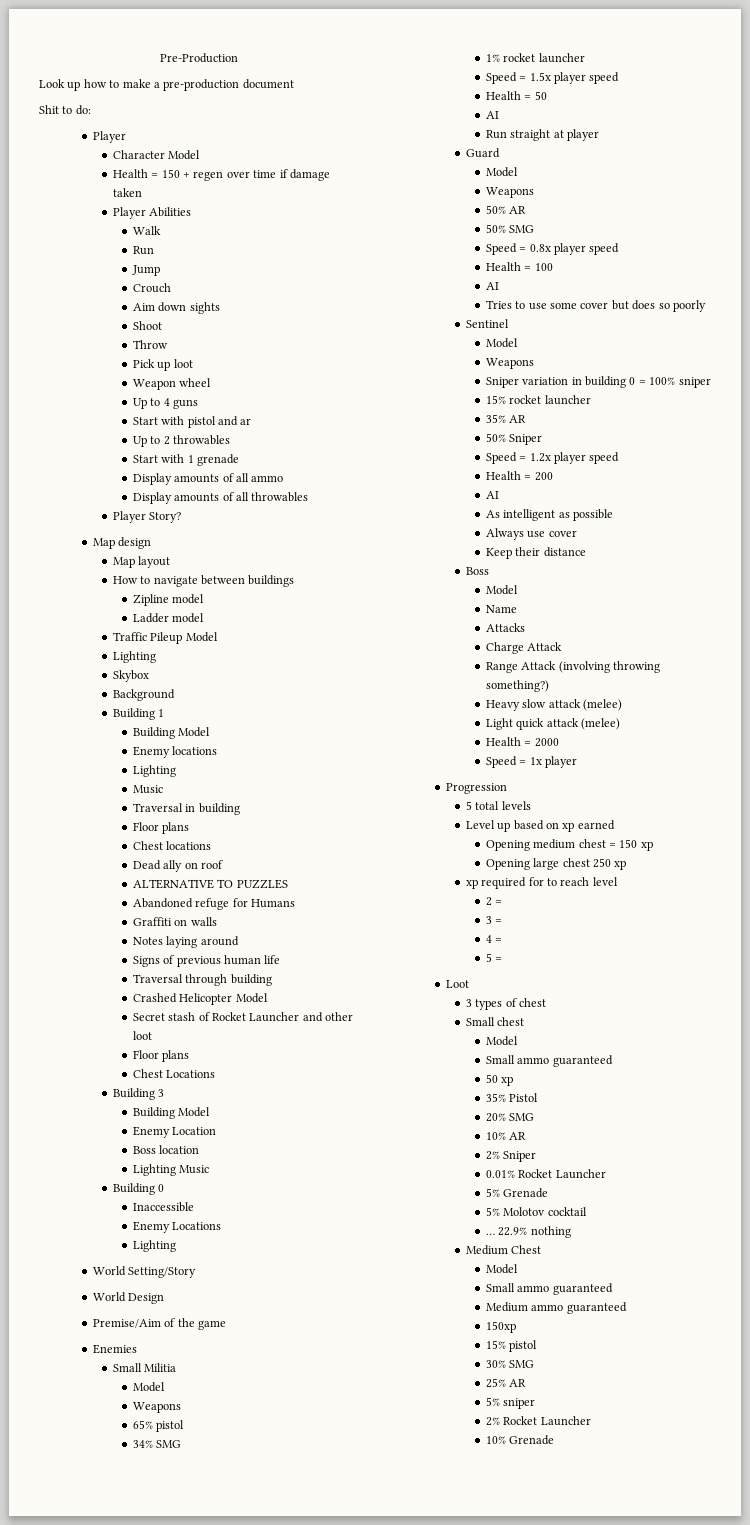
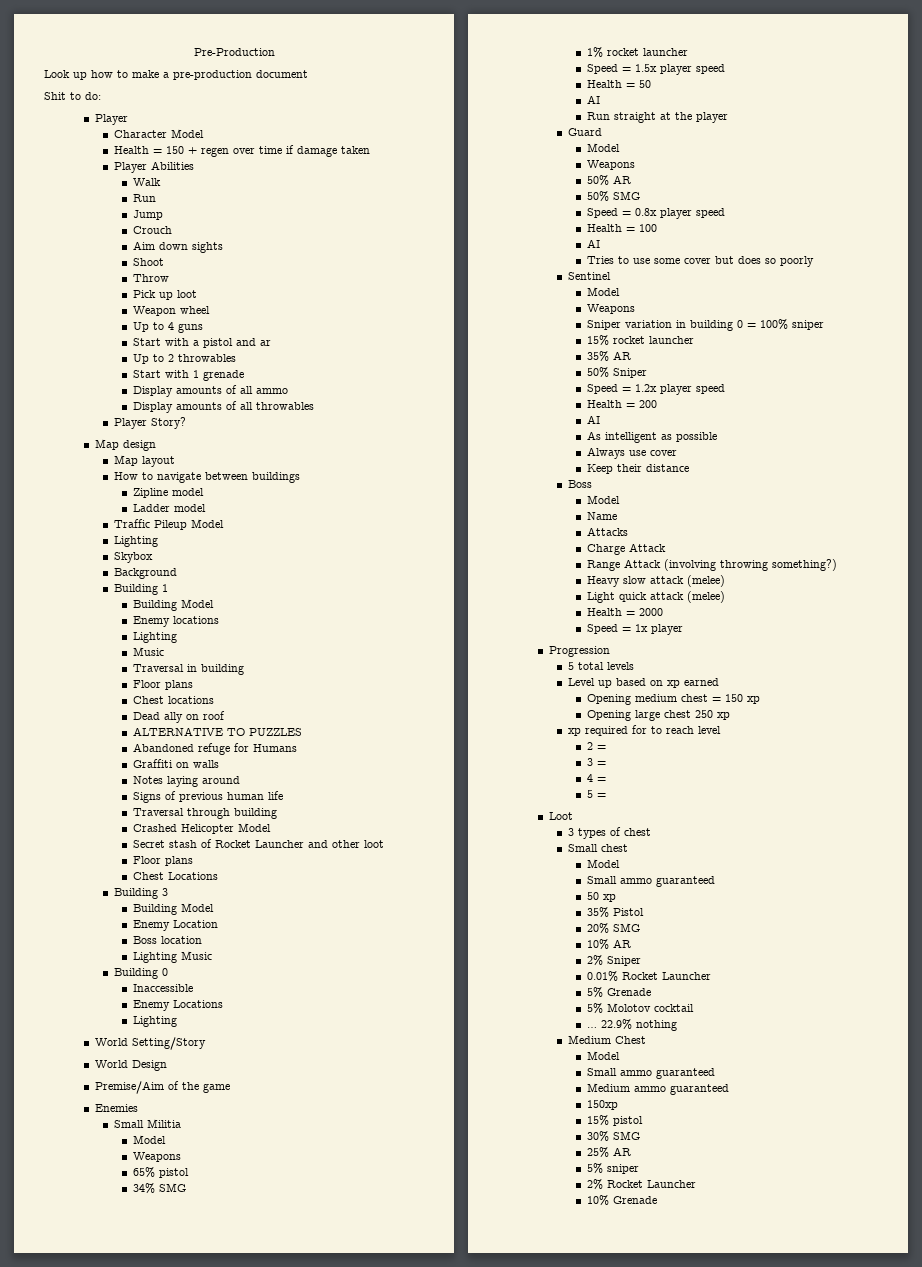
- Start with pistol and ar
+ Start with a pistol and ar
- Run straight at player
+ Run straight at the player

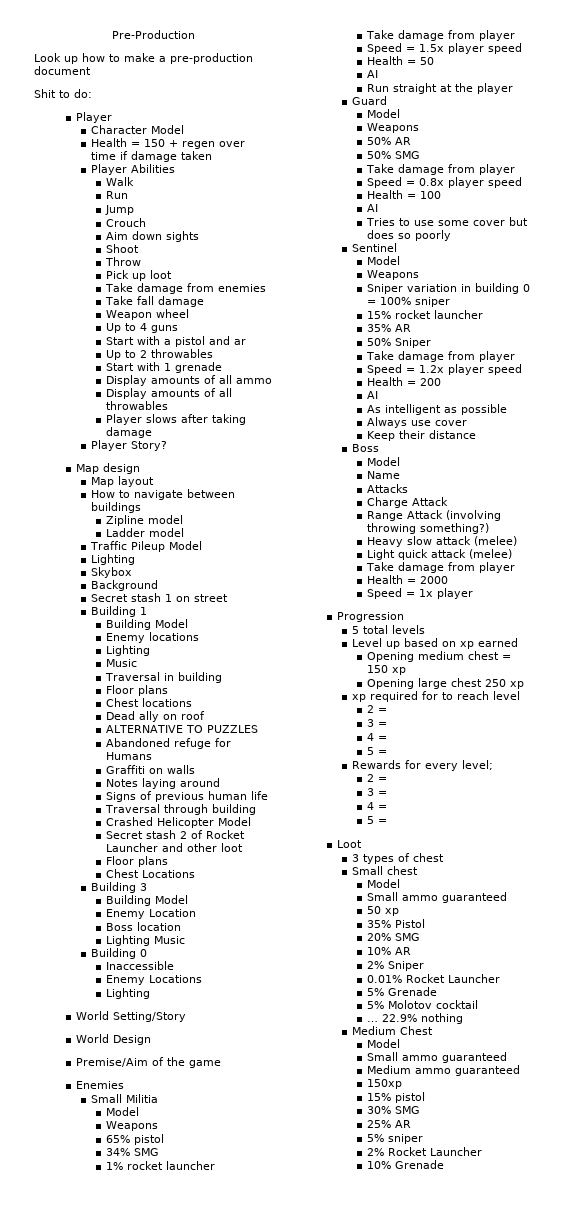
+ Take damage from enemies
+ Take fall damage
+ Player slows after taking damage
+ Secret stash 1 on street
- Secret stash of Rocket Launcher and other loot
+ Secret stash 2 of Rocket Launcher and other loot
  1% rocket launcher
+ Take damage from player
  50% SMG
+ Take damage from player
  50% Sniper
+ Take damage from player
  Light quick attack (melee)
+ Take damage from player
+ Rewards for every level;
+ 2 =
+ 3 =
+ 4 =
+ 5 =

